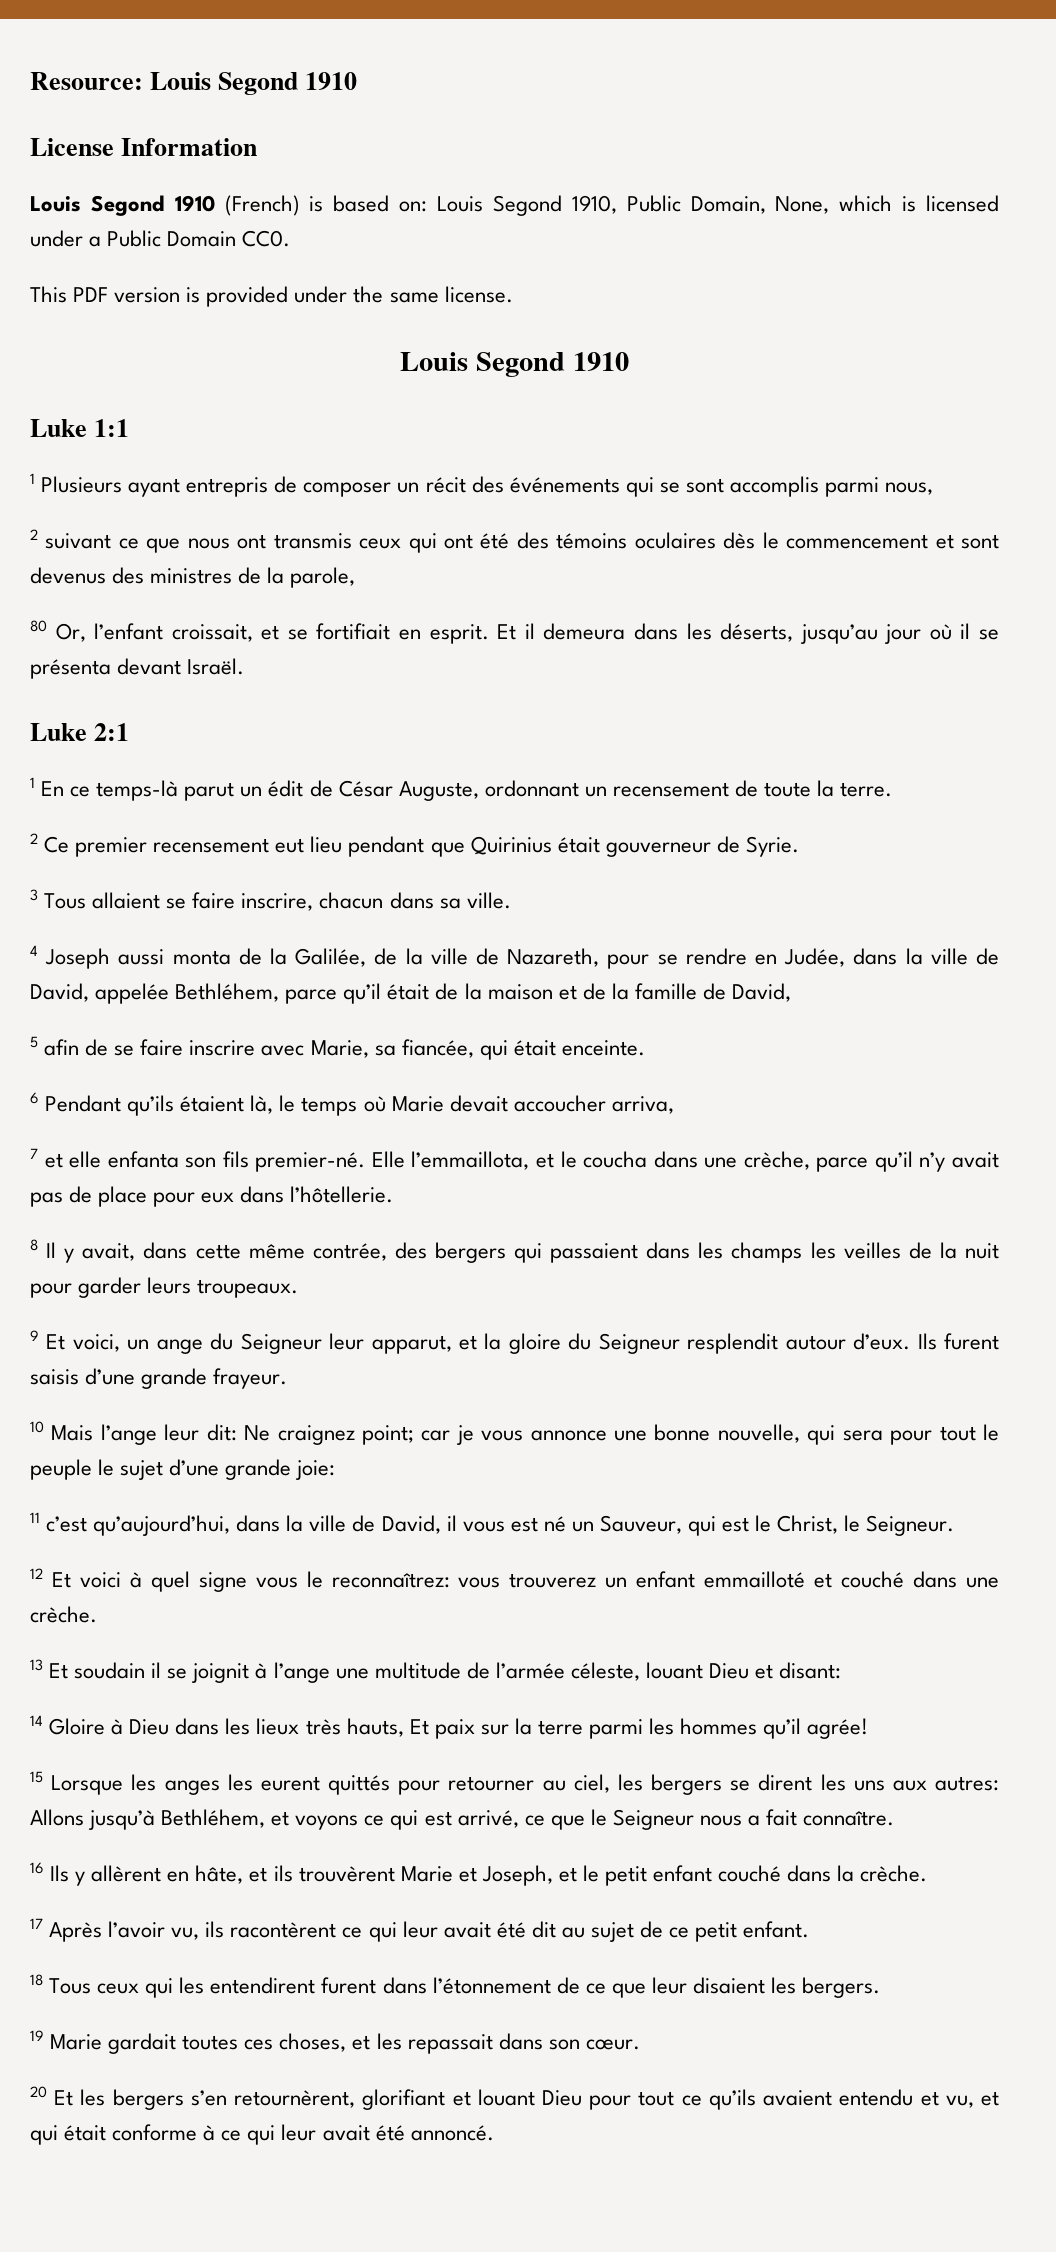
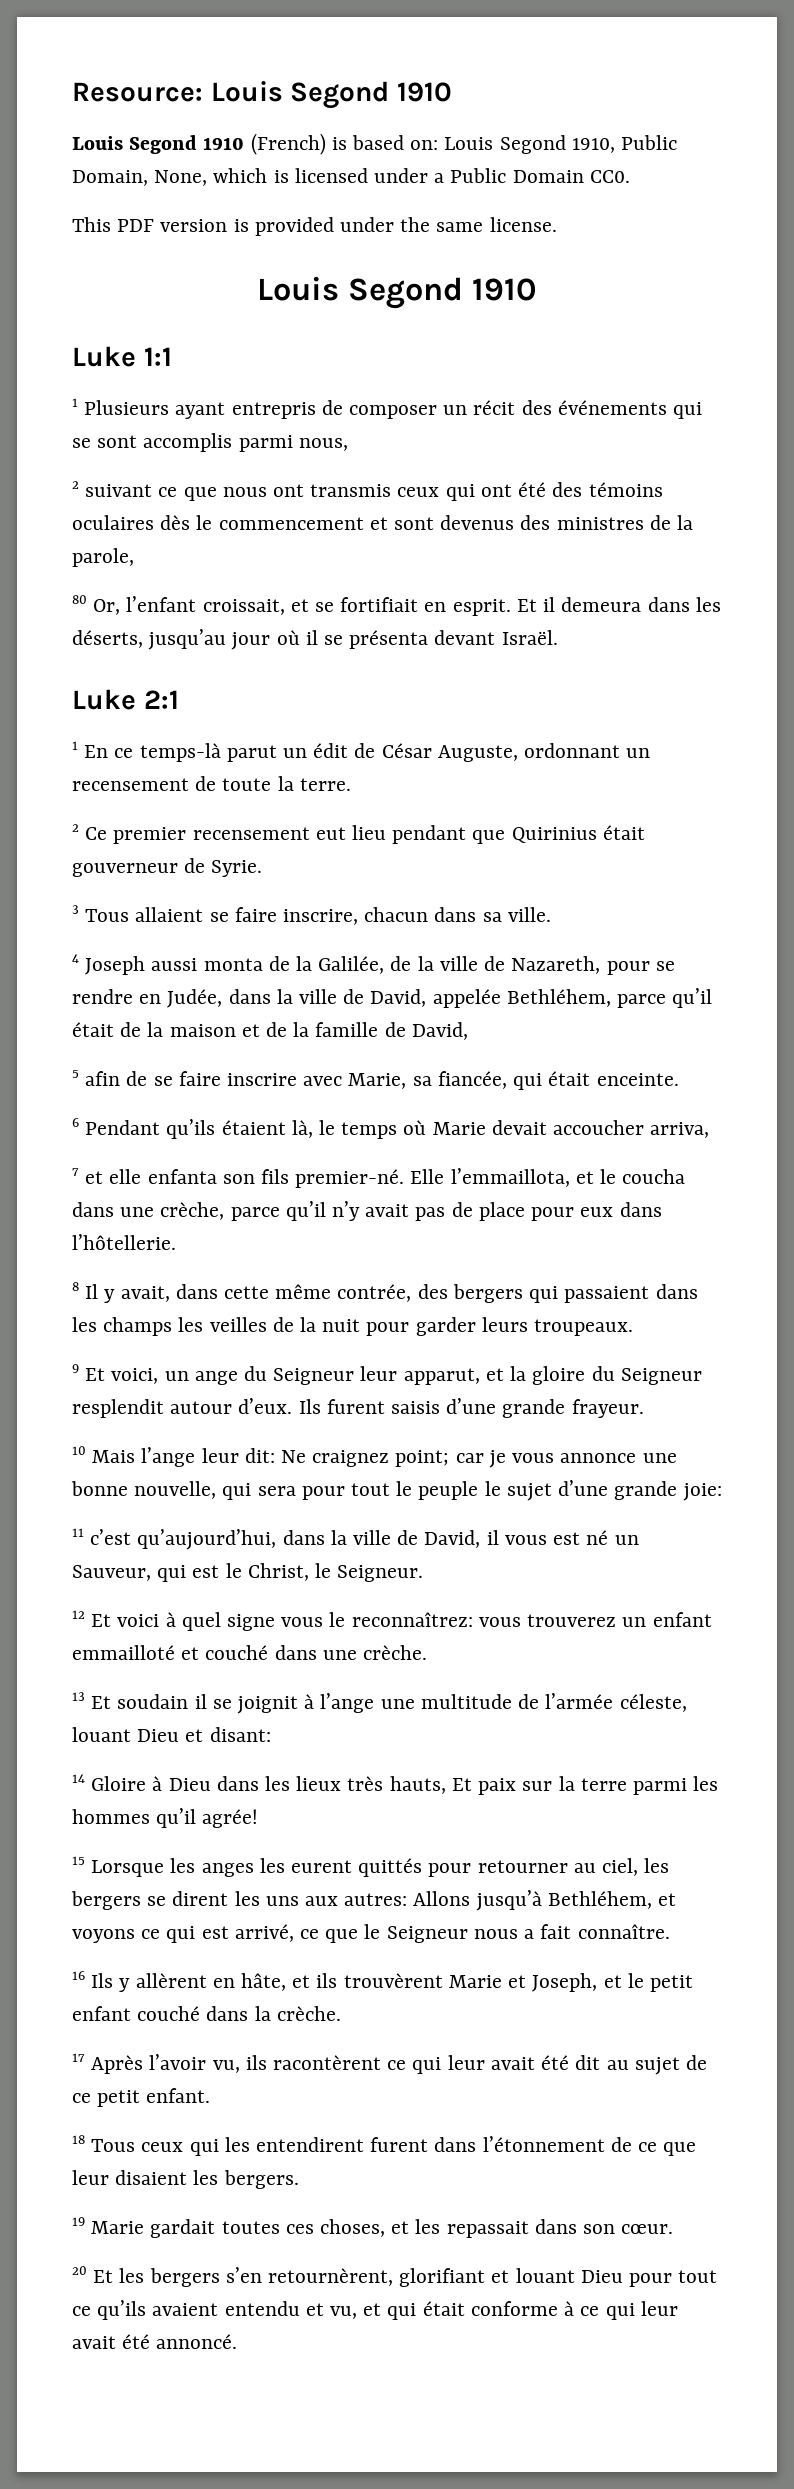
- License Information

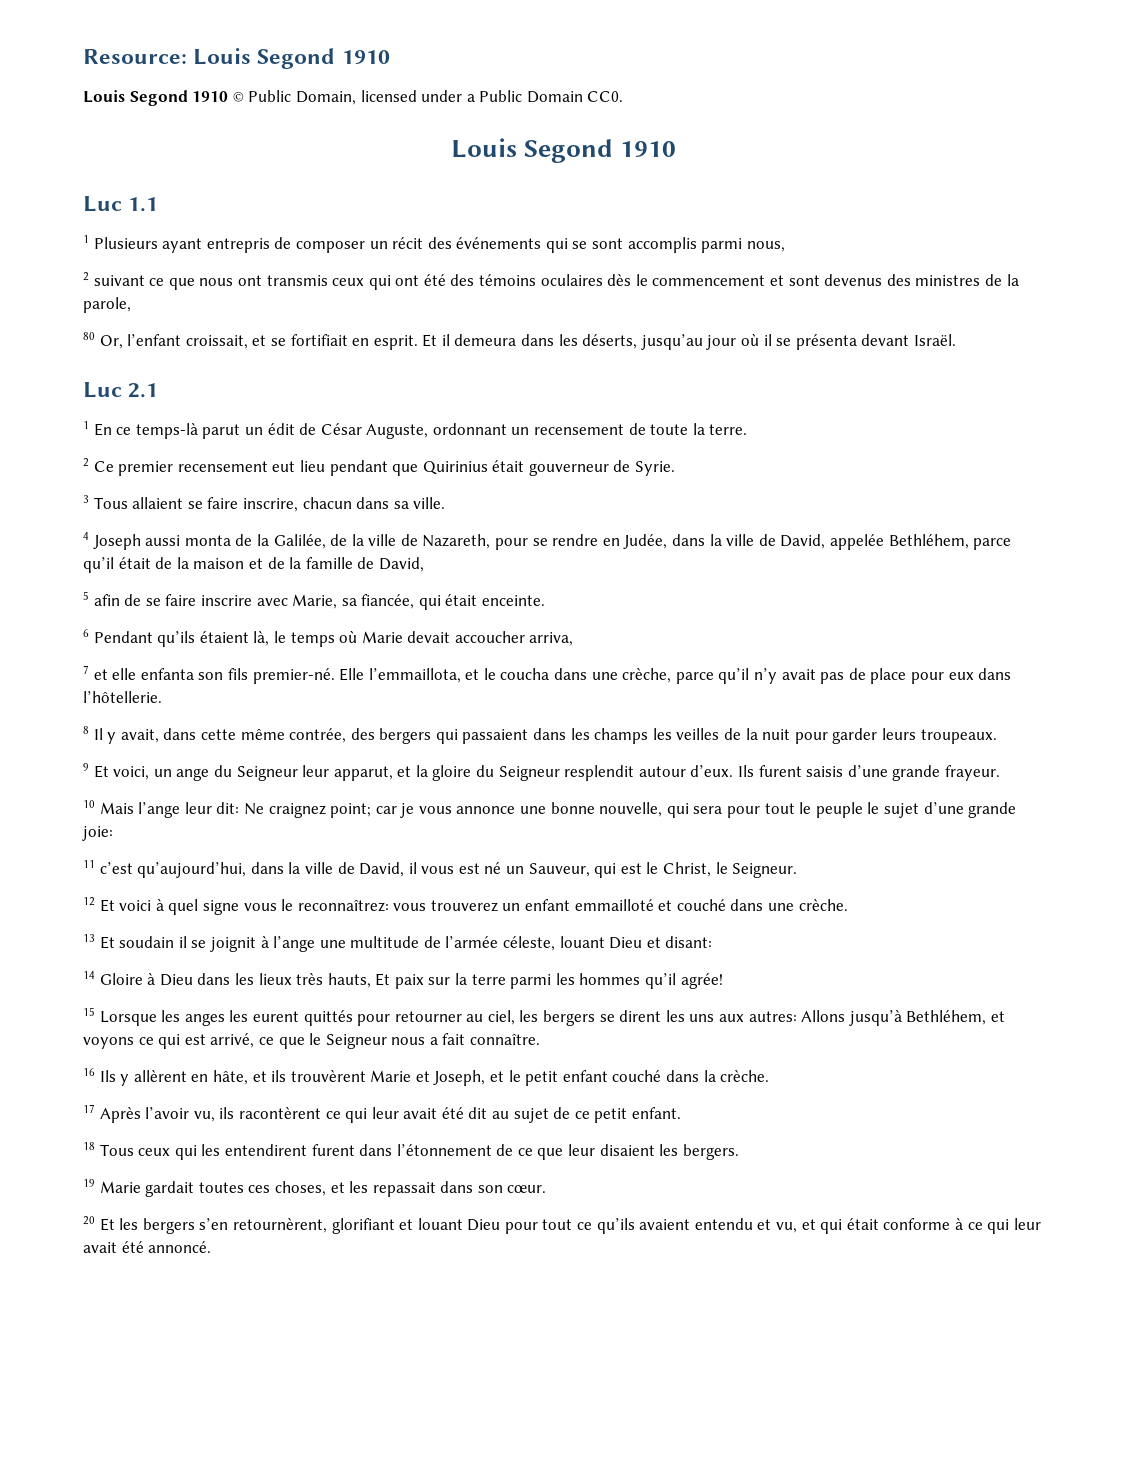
- Louis Segond 1910 (French) is based on: Louis Segond 1910, Public Domain, None, which is licensed under a Public Domain CC0.
- This PDF version is provided under the same license.
+ Louis Segond 1910 © Public Domain, licensed under a Public Domain CC0.
  Louis Segond 1910
- Luke 1:1
+ Luc 1.1
- Luke 2:1
+ Luc 2.1

